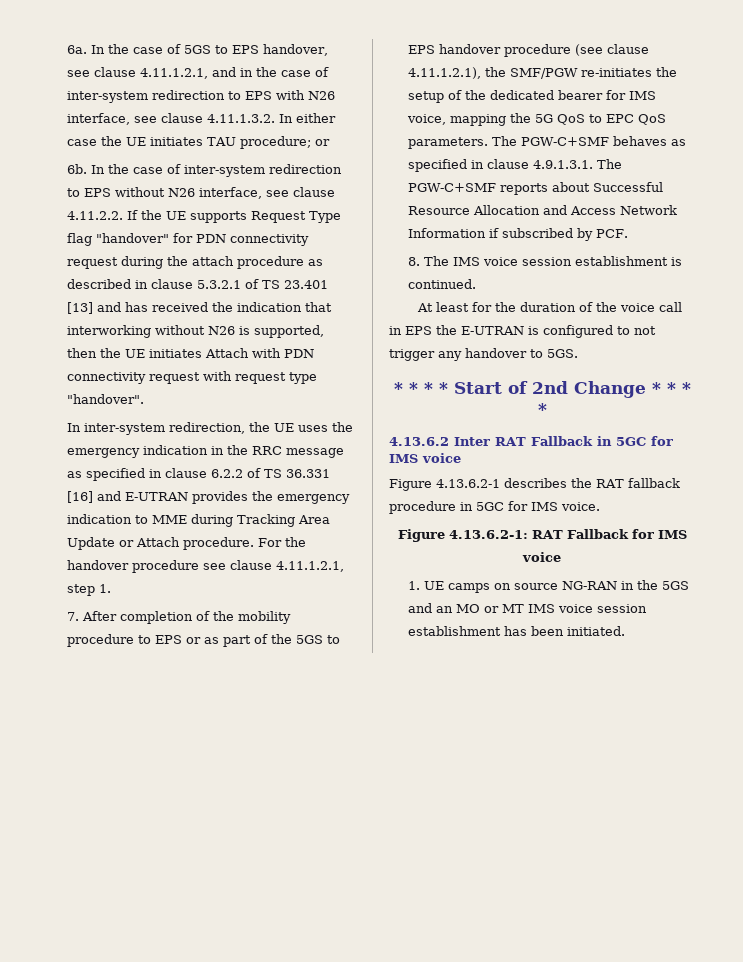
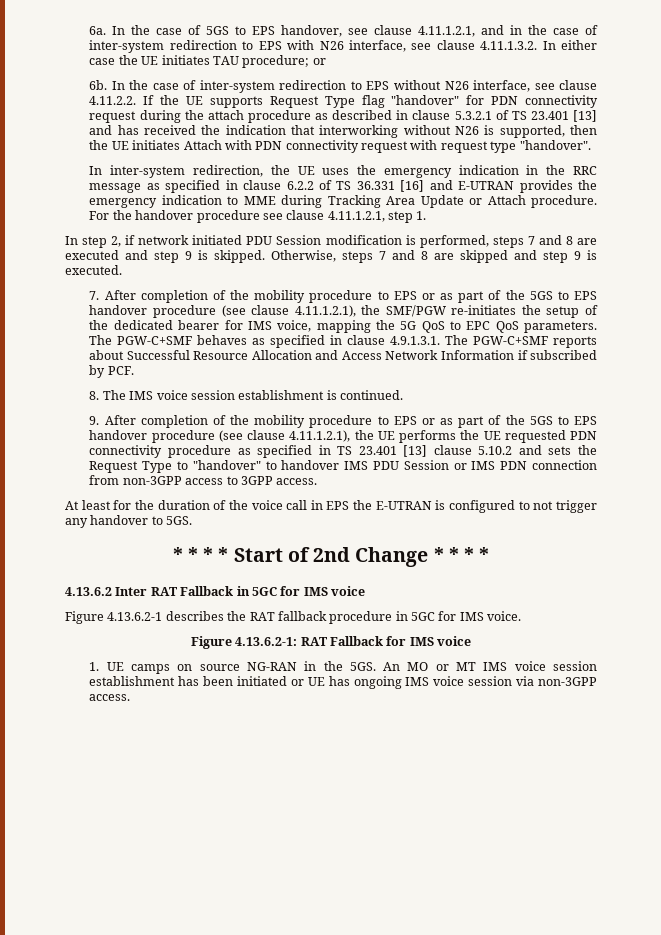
+ In step 2, if network initiated PDU Session modification is performed, steps 7 and 8 are executed and step 9 is skipped. Otherwise, steps 7 and 8 are skipped and step 9 is executed.
+ 9. After completion of the mobility procedure to EPS or as part of the 5GS to EPS handover procedure (see clause 4.11.1.2.1), the UE performs the UE requested PDN connectivity procedure as specified in TS 23.401 [13] clause 5.10.2 and sets the Request Type to "handover" to handover IMS PDU Session or IMS PDN connection from non-3GPP access to 3GPP access.
- 1. UE camps on source NG-RAN in the 5GS and an MO or MT IMS voice session establishment has been initiated.
+ 1. UE camps on source NG-RAN in the 5GS. An MO or MT IMS voice session establishment has been initiated or UE has ongoing IMS voice session via non-3GPP access.

